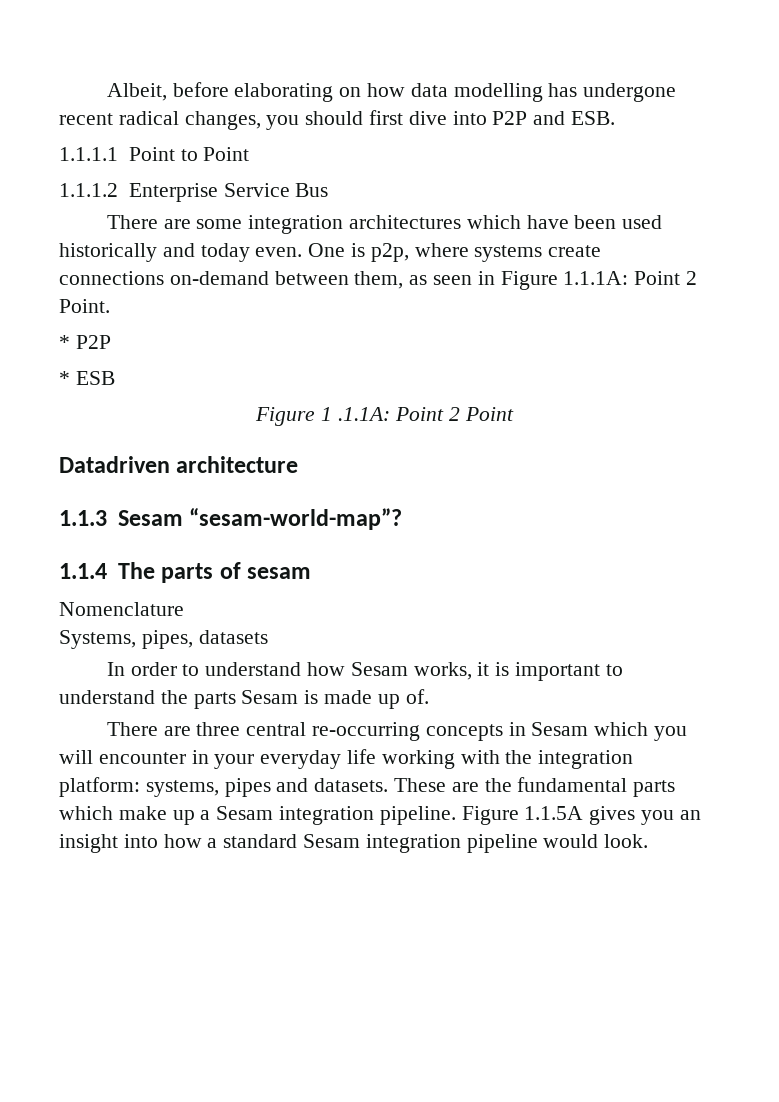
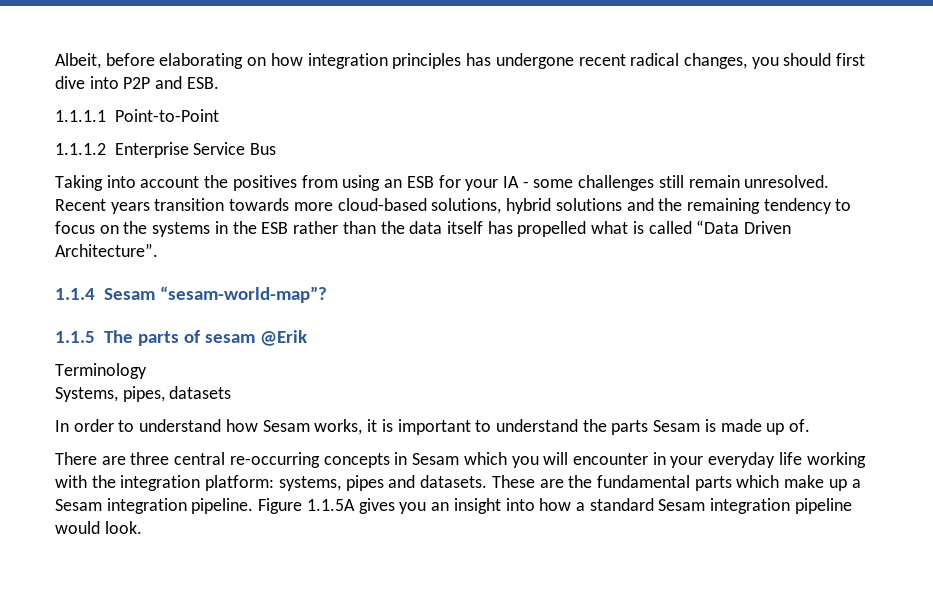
- Albeit, before elaborating on how data modelling has undergone recent radical changes, you should first dive into P2P and ESB.
+ Albeit, before elaborating on how integration principles has undergone recent radical changes, you should first dive into P2P and ESB.
- 1.1.1.1 Point to Point
+ 1.1.1.1 Point-to-Point
- There are some integration architectures which have been used historically and today even. One is p2p, where systems create connections on-demand between them, as seen in Figure 1.1.1A: Point 2 Point.
- * P2P
- * ESB
- Figure 1 .1.1A: Point 2 Point
- Datadriven architecture
- 1.1.3 Sesam “sesam-world-map”?
+ Taking into account the positives from using an ESB for your IA - some challenges still remain unresolved. Recent years transition towards more cloud-based solutions, hybrid solutions and the remaining tendency to focus on the systems in the ESB rather than the data itself has propelled what is called “Data Driven Architecture”.
+ 1.1.4 Sesam “sesam-world-map”?
- 1.1.4 The parts of sesam
- Nomenclature
+ 1.1.5 The parts of sesam @Erik
+ Terminology

